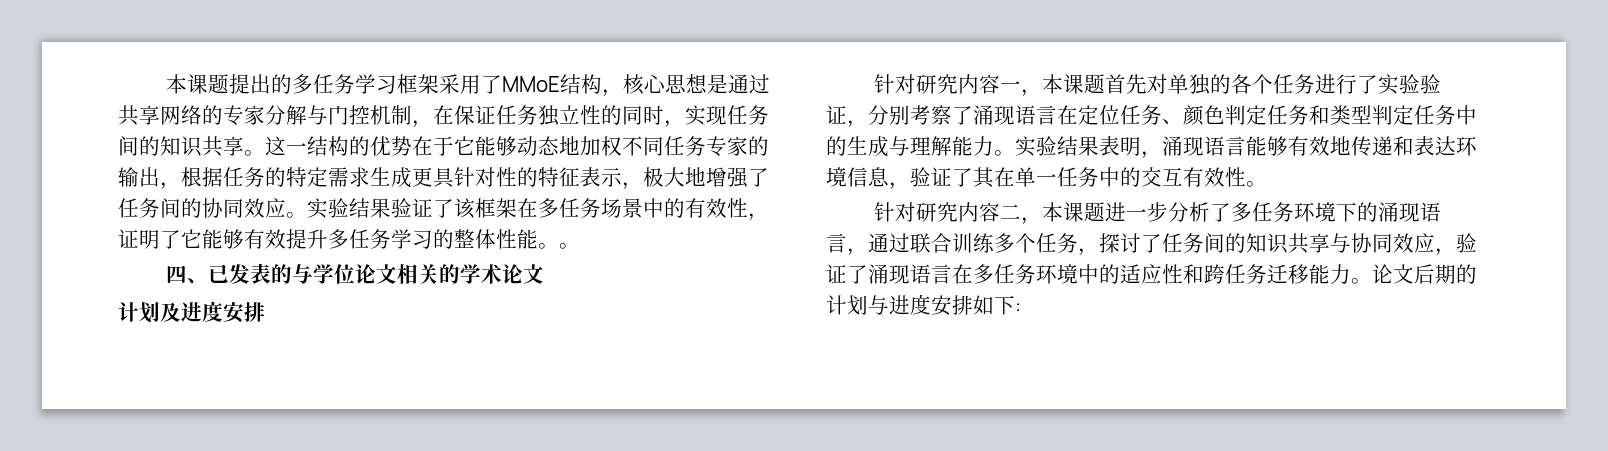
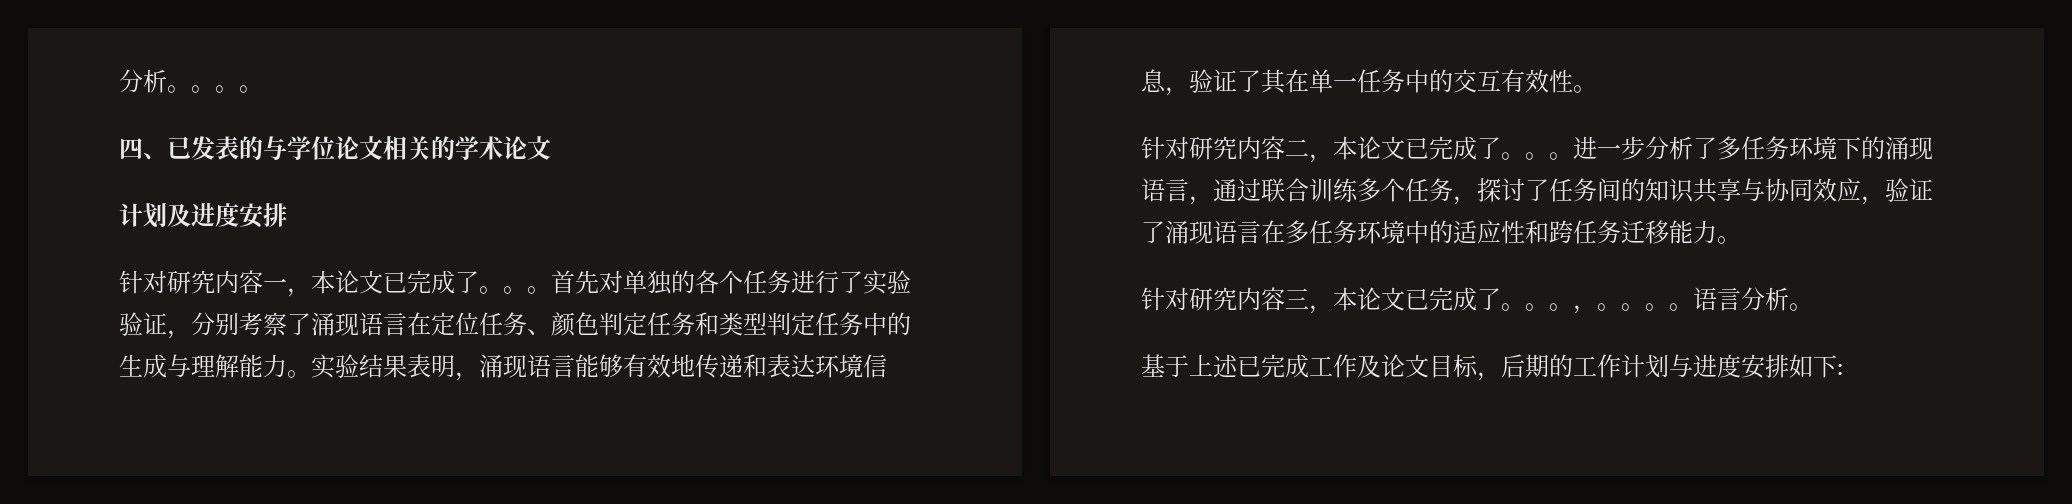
- 本课题提出的多任务学习框架采用了MMoE结构，核心思想是通过共享网络的专家分解与门控机制，在保证任务独立性的同时，实现任务间的知识共享。这一结构的优势在于它能够动态地加权不同任务专家的输出，根据任务的特定需求生成更具针对性的特征表示，极大地增强了任务间的协同效应。实验结果验证了该框架在多任务场景中的有效性，证明了它能够有效提升多任务学习的整体性能。
+ 分析。。。
- 针对研究内容一，本课题首先对单独的各个任务进行了实验验证，分别考察了涌现语言在定位任务、颜色判定任务和类型判定任务中的生成与理解能力。
+ 针对研究内容一，本论文已完成了。。。首先对单独的各个任务进行了实验验证，分别考察了涌现语言在定位任务、颜色判定任务和类型判定任务中的生成与理解能力。
- 针对研究内容二，本课题进一步分析了多任务环境下的涌现语言，通过联合训练多个任务，探讨了任务间的知识共享与协同效应，验证了涌现语言在多任务环境中的适应性和跨任务迁移能力。论文后期的计划与进度安排如下:
+ 针对研究内容二，本论文已完成了。。。进一步分析了多任务环境下的涌现语言，通过联合训练多个任务，探讨了任务间的知识共享与协同效应，验证了涌现语言在多任务环境中的适应性和跨任务迁移能力。
+ 针对研究内容三，本论文已完成了。。。，。。。。语言分析。
+ 基于上述已完成工作及论文目标，后期的工作计划与进度安排如下:

